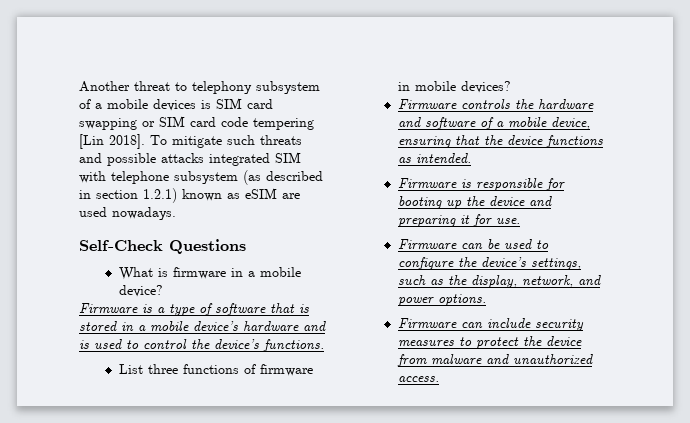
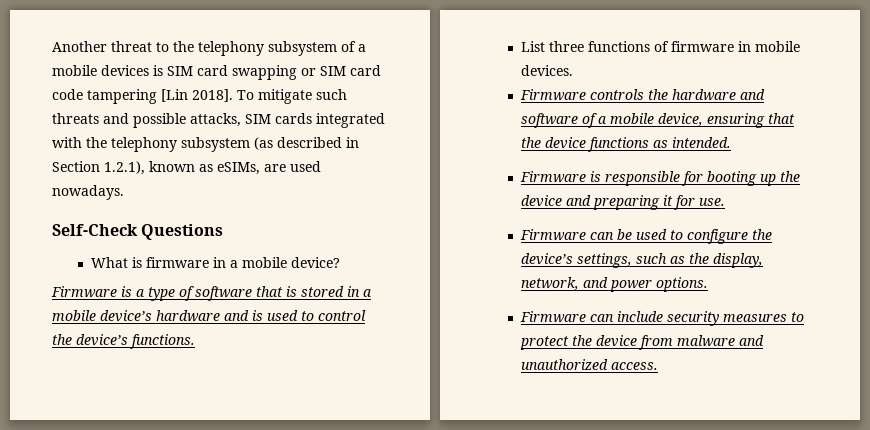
- Another threat to telephony subsystem of a mobile devices is SIM card swapping or SIM card code tempering [Lin 2018].
+ Another threat to the telephony subsystem of a mobile devices is SIM card swapping or SIM card code tampering [Lin 2018].
- To mitigate such threats and possible attacks integrated SIM with telephone subsystem (as described in section 1.2.1) known as eSIM are used nowadays.
+ To mitigate such threats and possible attacks, SIM cards integrated with the telephony subsystem (as described in Section 1.2.1), known as eSIMs, are used nowadays.
- List three functions of firmware in mobile devices?
+ List three functions of firmware in mobile devices.

